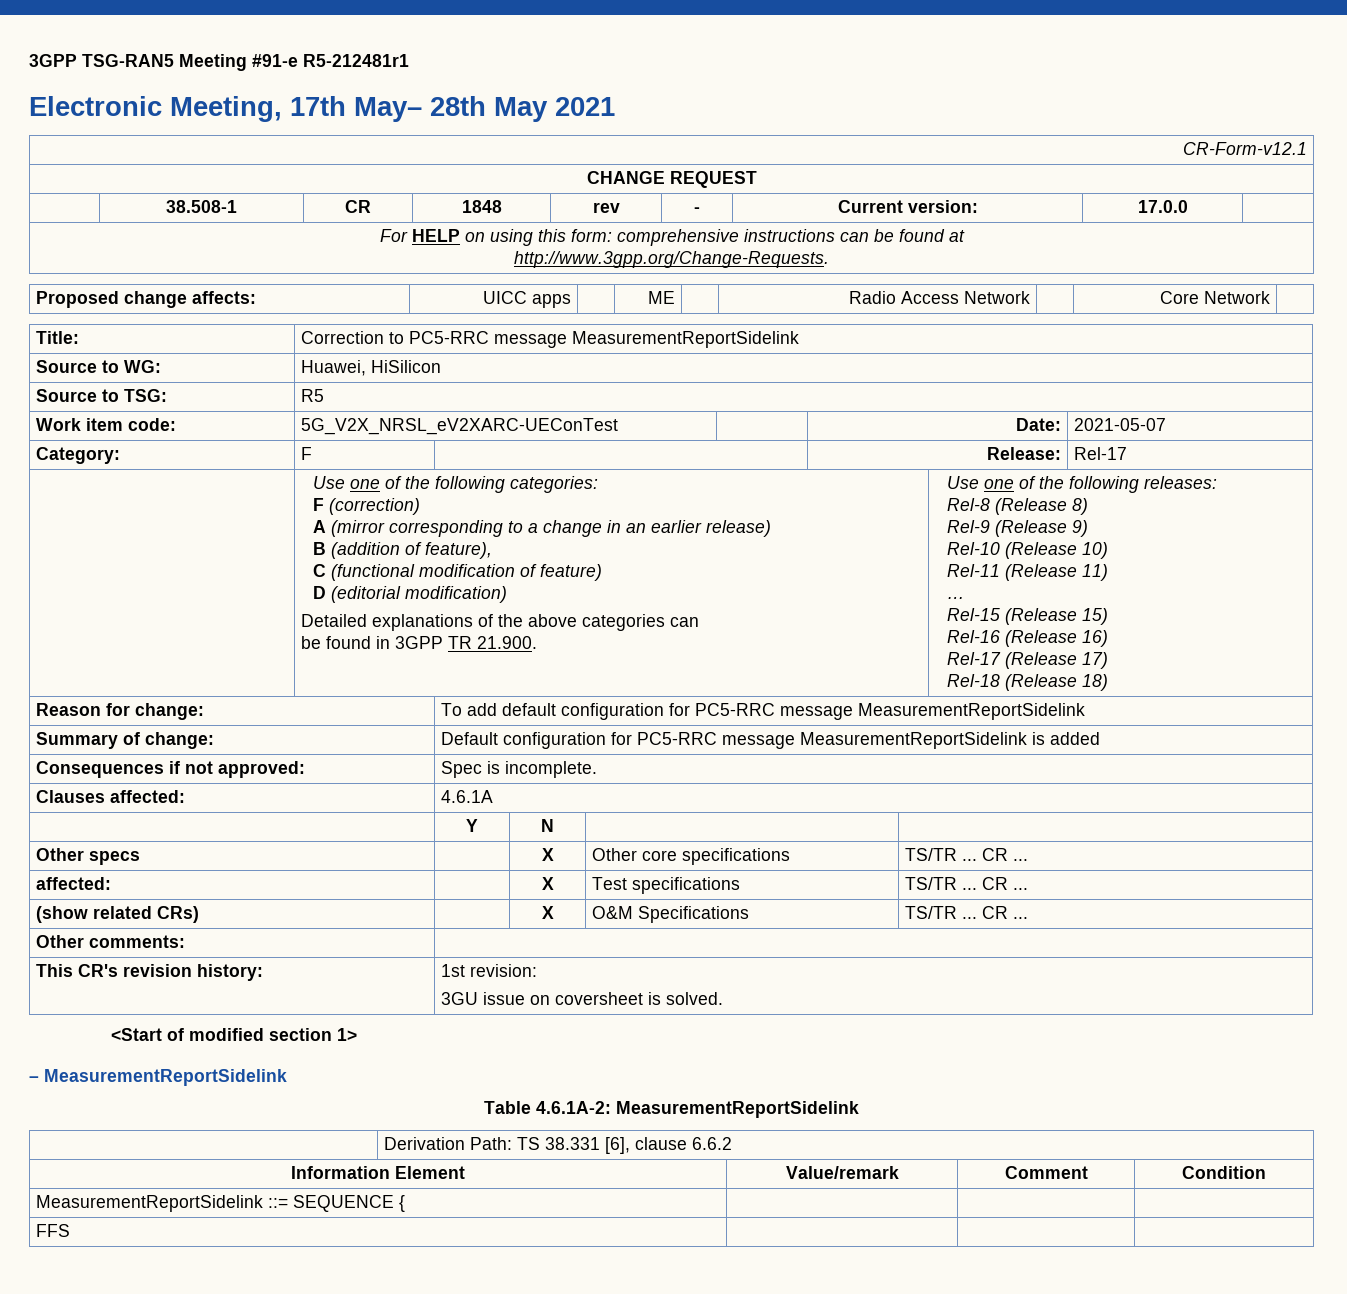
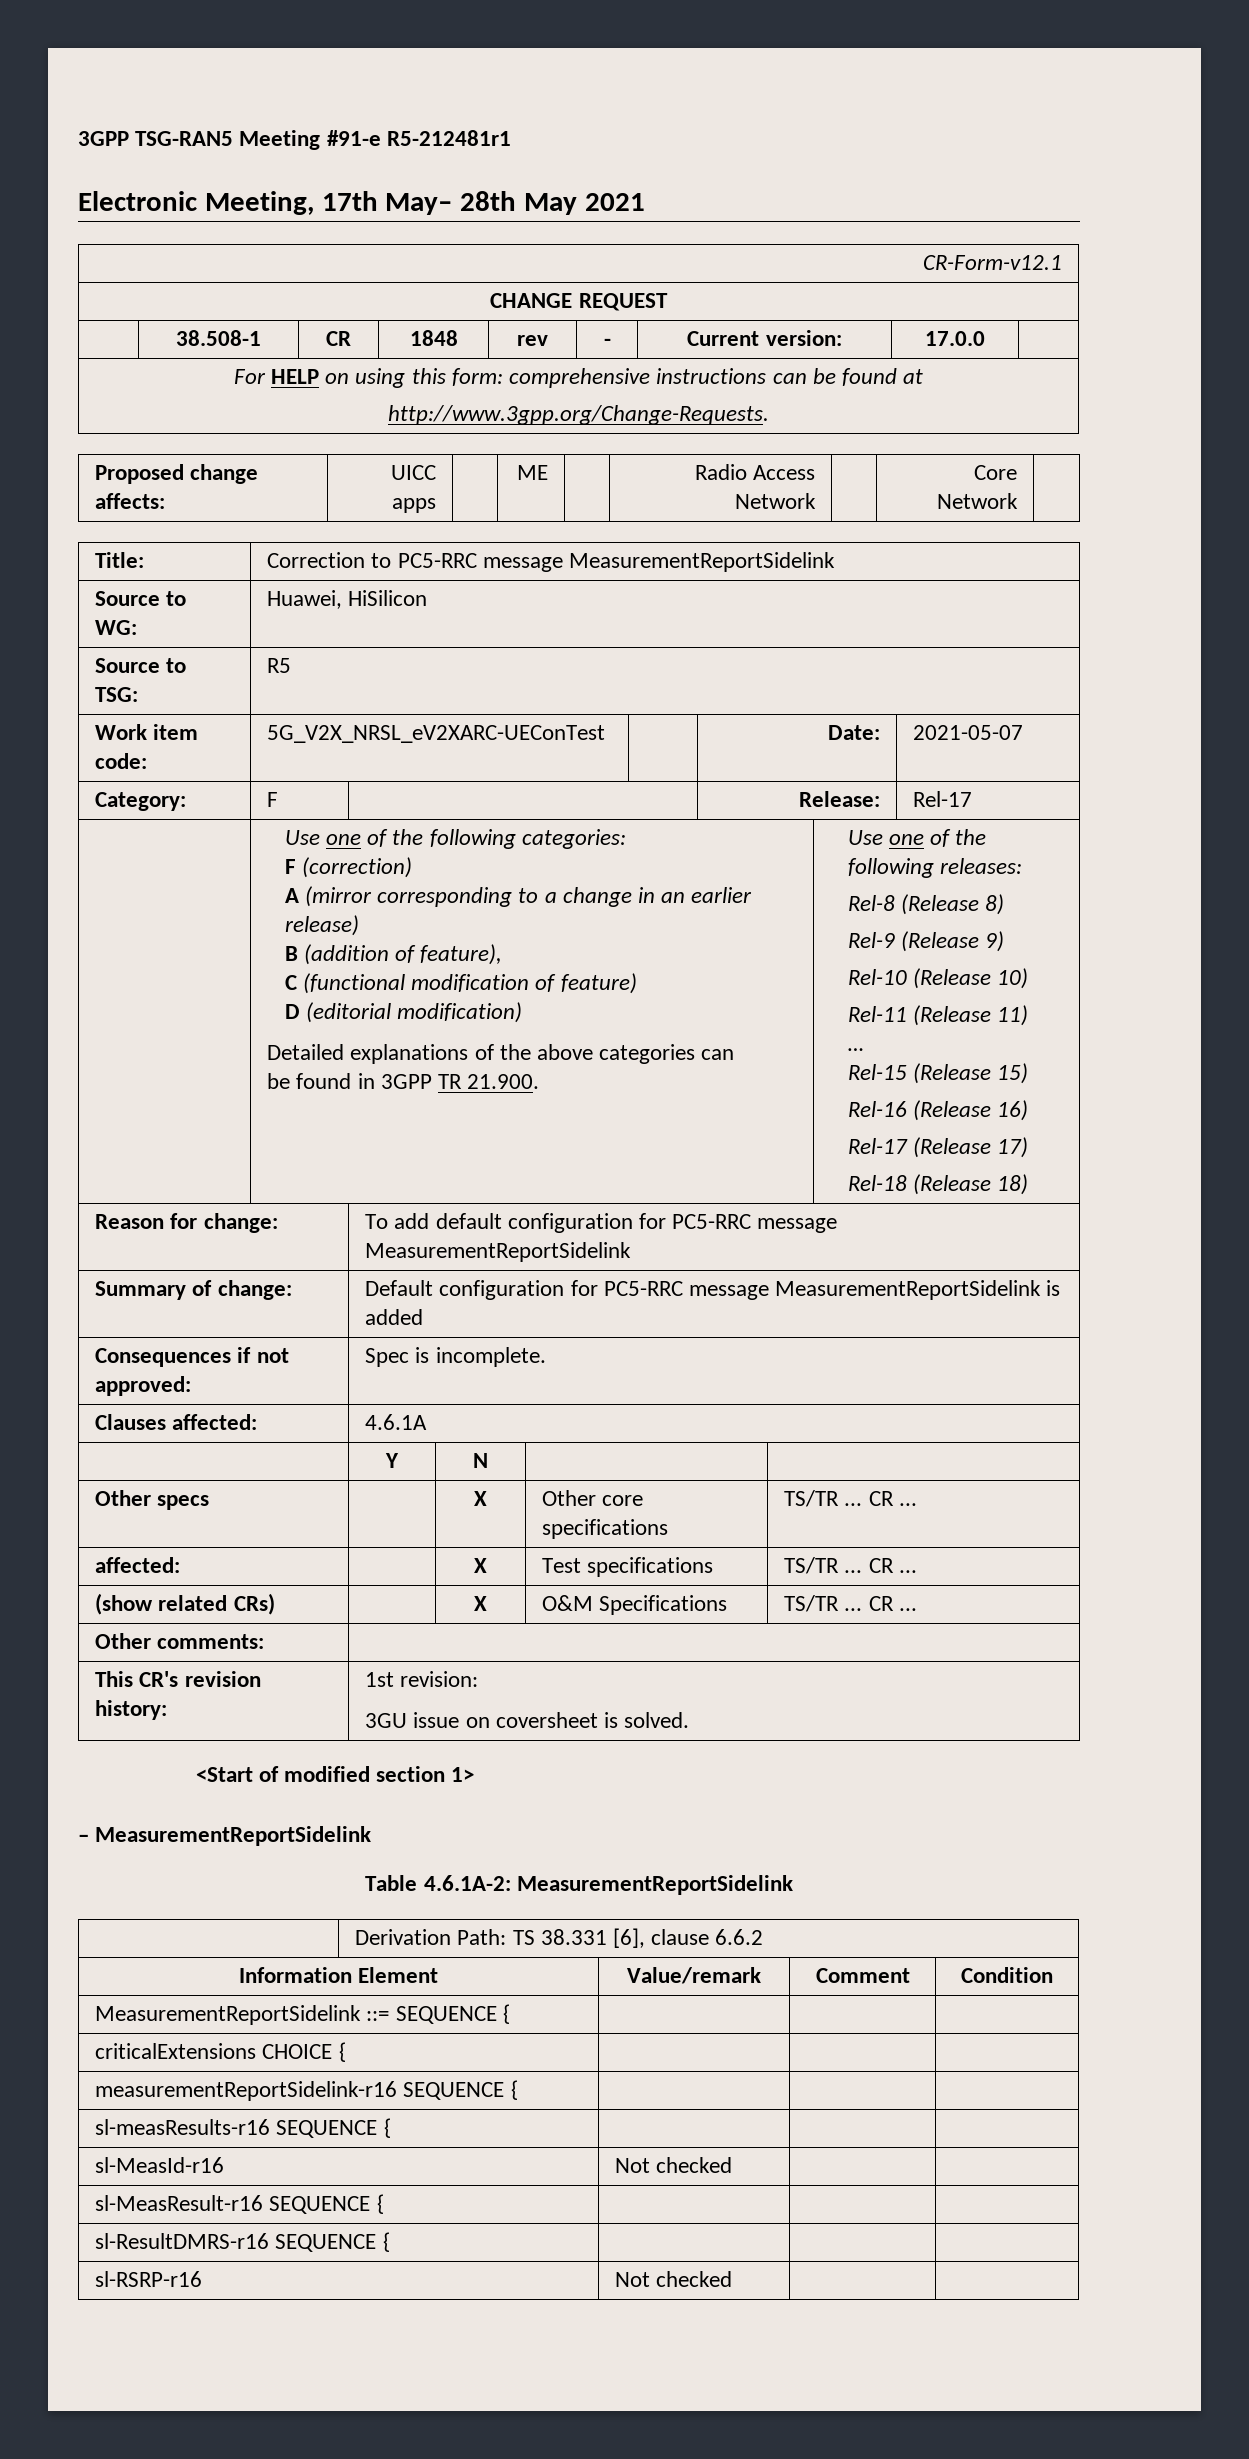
- FFS | | |
+ criticalExtensions CHOICE { | | |
+ measurementReportSidelink-r16 SEQUENCE { | | |
+ sl-measResults-r16 SEQUENCE { | | |
+ sl-MeasId-r16 | Not checked | |
+ sl-MeasResult-r16 SEQUENCE { | | |
+ sl-ResultDMRS-r16 SEQUENCE { | | |
+ sl-RSRP-r16 | Not checked | |

